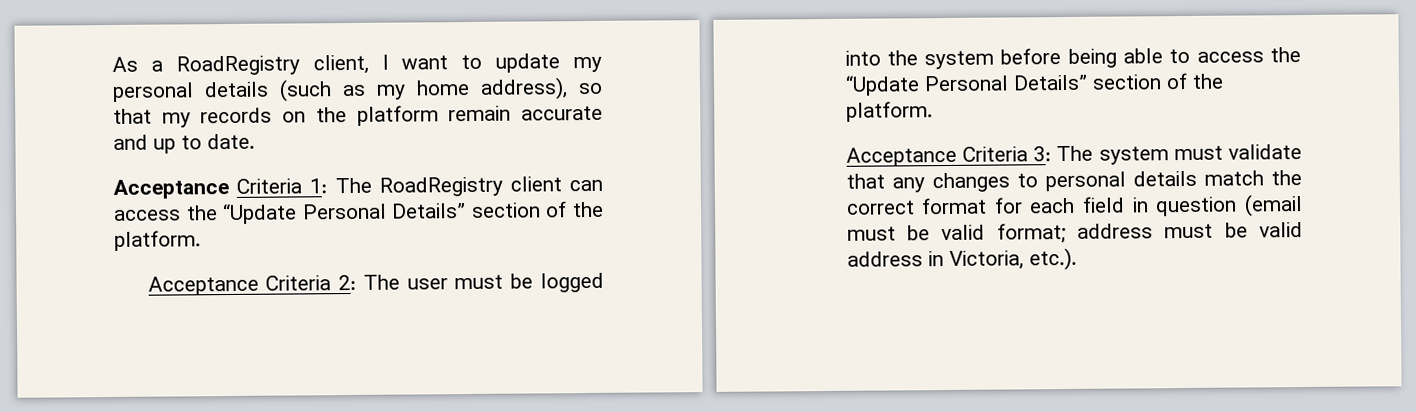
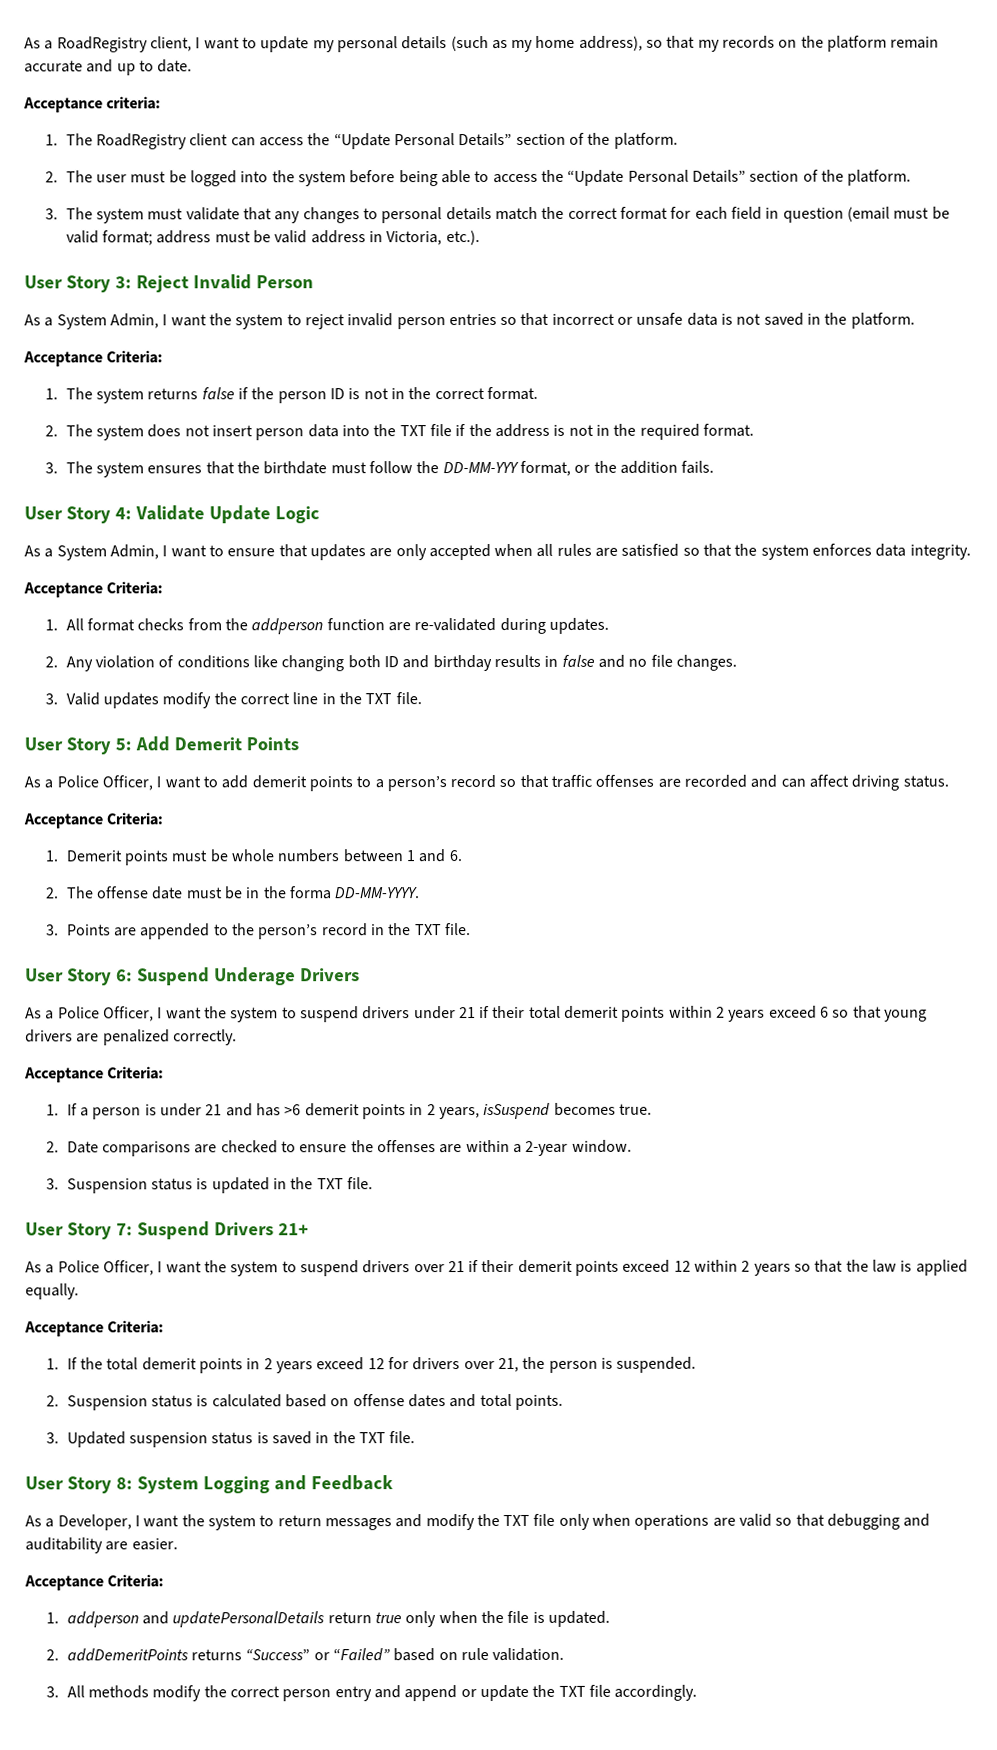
- Acceptance Criteria 1: The RoadRegistry client can access the “Update Personal Details” section of the platform.
+ Acceptance criteria:
+ 1. The RoadRegistry client can access the “Update Personal Details” section of the platform.
- Acceptance Criteria 2: The user must be logged into the system before being able to access the “Update Personal Details” section of the platform.
+ 2. The user must be logged into the system before being able to access the “Update Personal Details” section of the platform.
- Acceptance Criteria 3: The system must validate that any changes to personal details match the correct format for each field in question (email must be valid format; address must be valid address in Victoria, etc.).
+ 3. The system must validate that any changes to personal details match the correct format for each field in question (email must be valid format; address must be valid address in Victoria, etc.).
+ User Story 3: Reject Invalid Person
+ As a System Admin, I want the system to reject invalid person entries so that incorrect or unsafe data is not saved in the platform.
+ Acceptance Criteria:
+ 1. The system returns false if the person ID is not in the correct format.
+ 2. The system does not insert person data into the TXT file if the address is not in the required format.
+ 3. The system ensures that the birthdate must follow the DD-MM-YYY format, or the addition fails.
+ User Story 4: Validate Update Logic
+ As a System Admin, I want to ensure that updates are only accepted when all rules are satisfied so that the system enforces data integrity.
+ Acceptance Criteria:
+ 1. All format checks from the addperson function are re-validated during updates.
+ 2. Any violation of conditions like changing both ID and birthday results in false and no file changes.
+ 3. Valid updates modify the correct line in the TXT file.
+ User Story 5: Add Demerit Points
+ As a Police Officer, I want to add demerit points to a person’s record so that traffic offenses are recorded and can affect driving status.
+ Acceptance Criteria:
+ 1. Demerit points must be whole numbers between 1 and 6.
+ 2. The offense date must be in the forma DD-MM-YYYY.
+ 3. Points are appended to the person’s record in the TXT file.
+ User Story 6: Suspend Underage Drivers
+ As a Police Officer, I want the system to suspend drivers under 21 if their total demerit points within 2 years exceed 6 so that young drivers are penalized correctly.
+ Acceptance Criteria:
+ 1. If a person is under 21 and has >6 demerit points in 2 years, isSuspend becomes true.
+ 2. Date comparisons are checked to ensure the offenses are within a 2-year window.
+ 3. Suspension status is updated in the TXT file.
+ User Story 7: Suspend Drivers 21+
+ As a Police Officer, I want the system to suspend drivers over 21 if their demerit points exceed 12 within 2 years so that the law is applied equally.
+ Acceptance Criteria:
+ 1. If the total demerit points in 2 years exceed 12 for drivers over 21, the person is suspended.
+ 2. Suspension status is calculated based on offense dates and total points.
+ 3. Updated suspension status is saved in the TXT file.
+ User Story 8: System Logging and Feedback
+ As a Developer, I want the system to return messages and modify the TXT file only when operations are valid so that debugging and auditability are easier.
+ Acceptance Criteria:
+ 1. addperson and updatePersonalDetails return true only when the file is updated.
+ 2. addDemeritPoints returns “Success” or “Failed” based on rule validation.
+ 3. All methods modify the correct person entry and append or update the TXT file accordingly.

